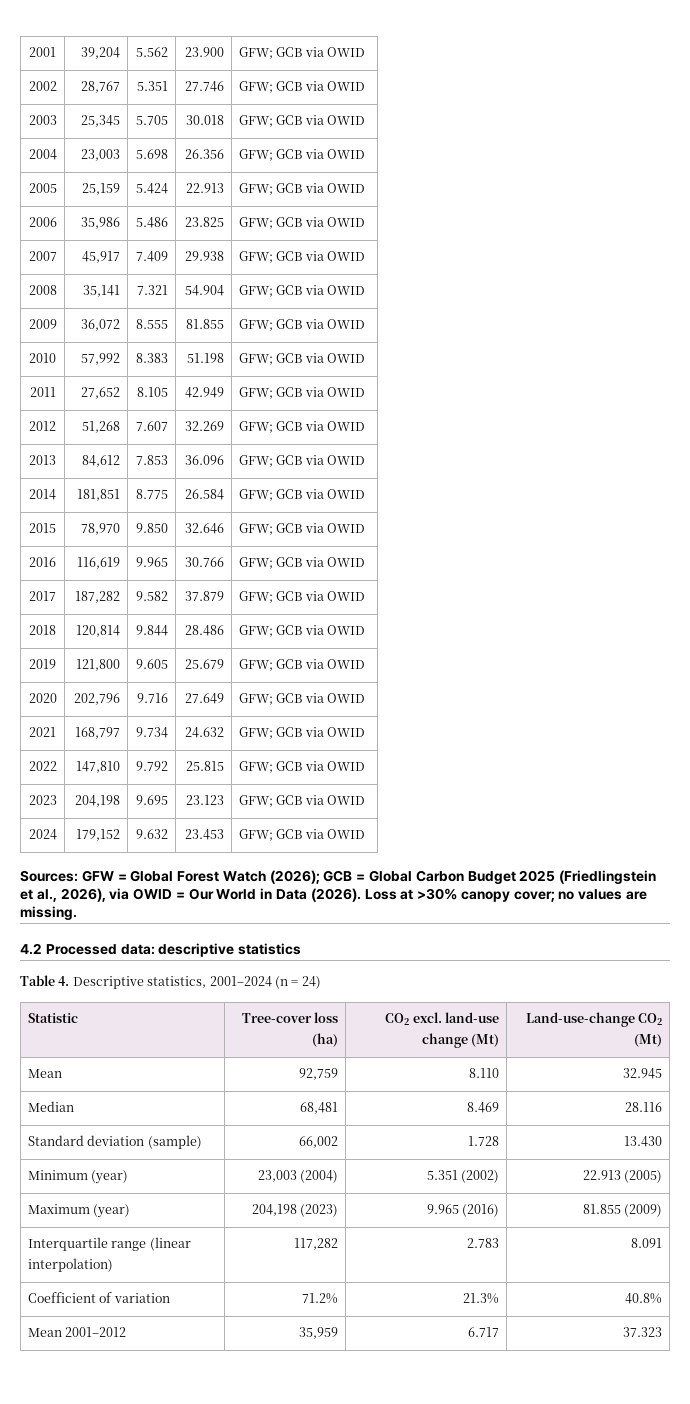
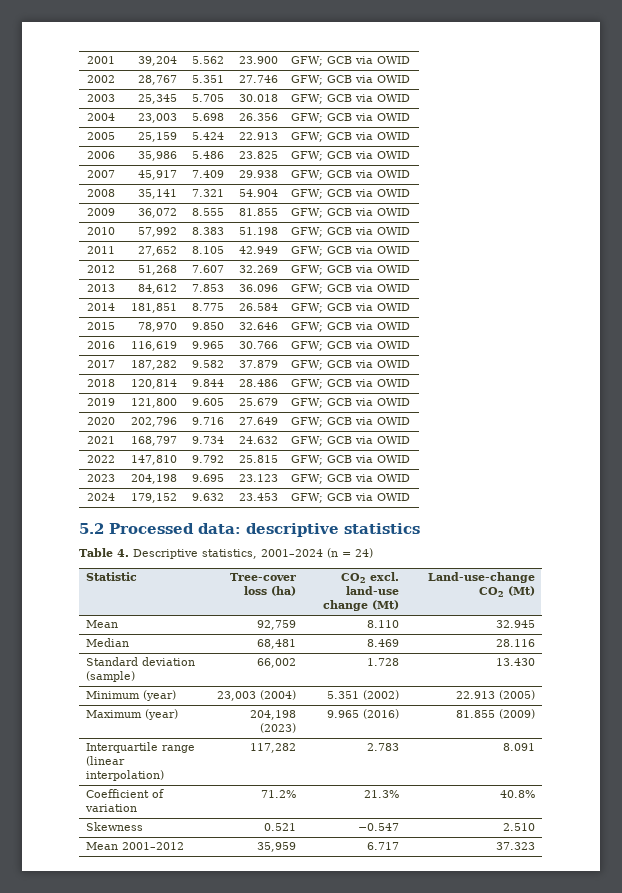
- Sources: GFW = Global Forest Watch (2026); GCB = Global Carbon Budget 2025 (Friedlingstein et al., 2026), via OWID = Our World in Data (2026). Loss at >30% canopy cover; no values are missing.
- 4.2 Processed data: descriptive statistics
+ 5.2 Processed data: descriptive statistics
+ Skewness | 0.521 | −0.547 | 2.510

